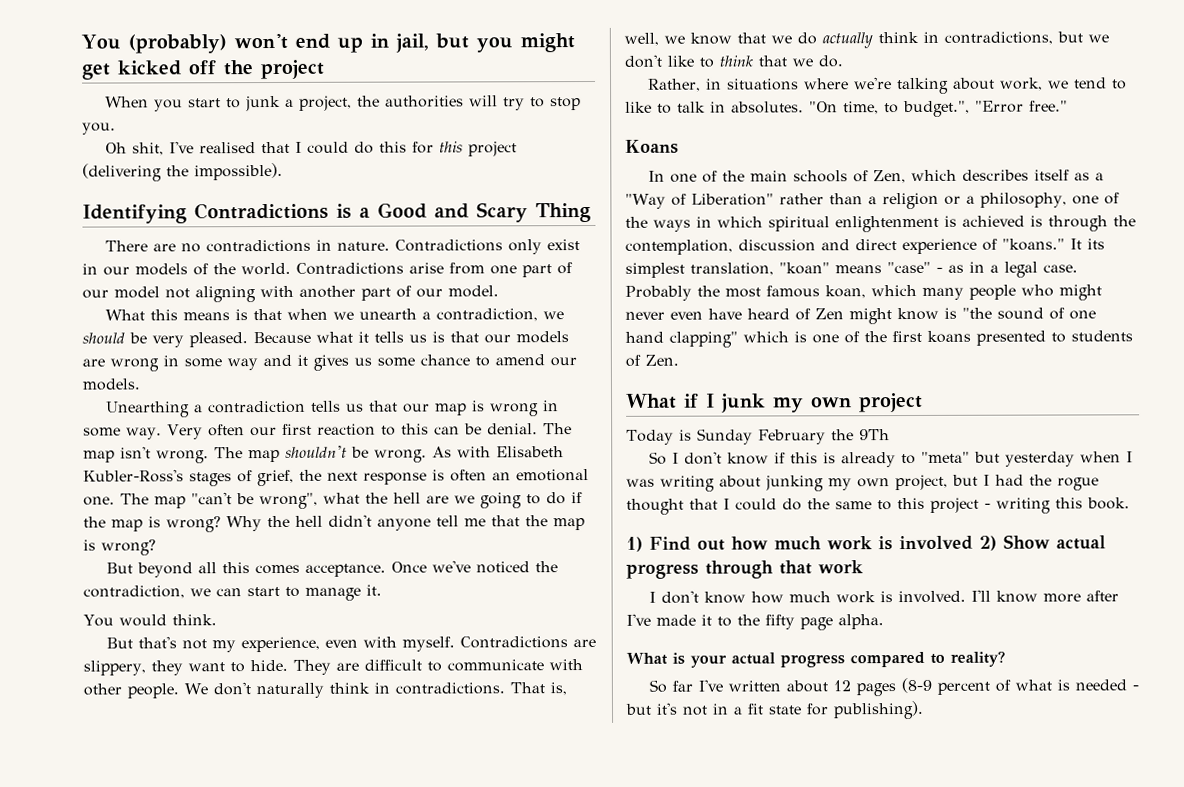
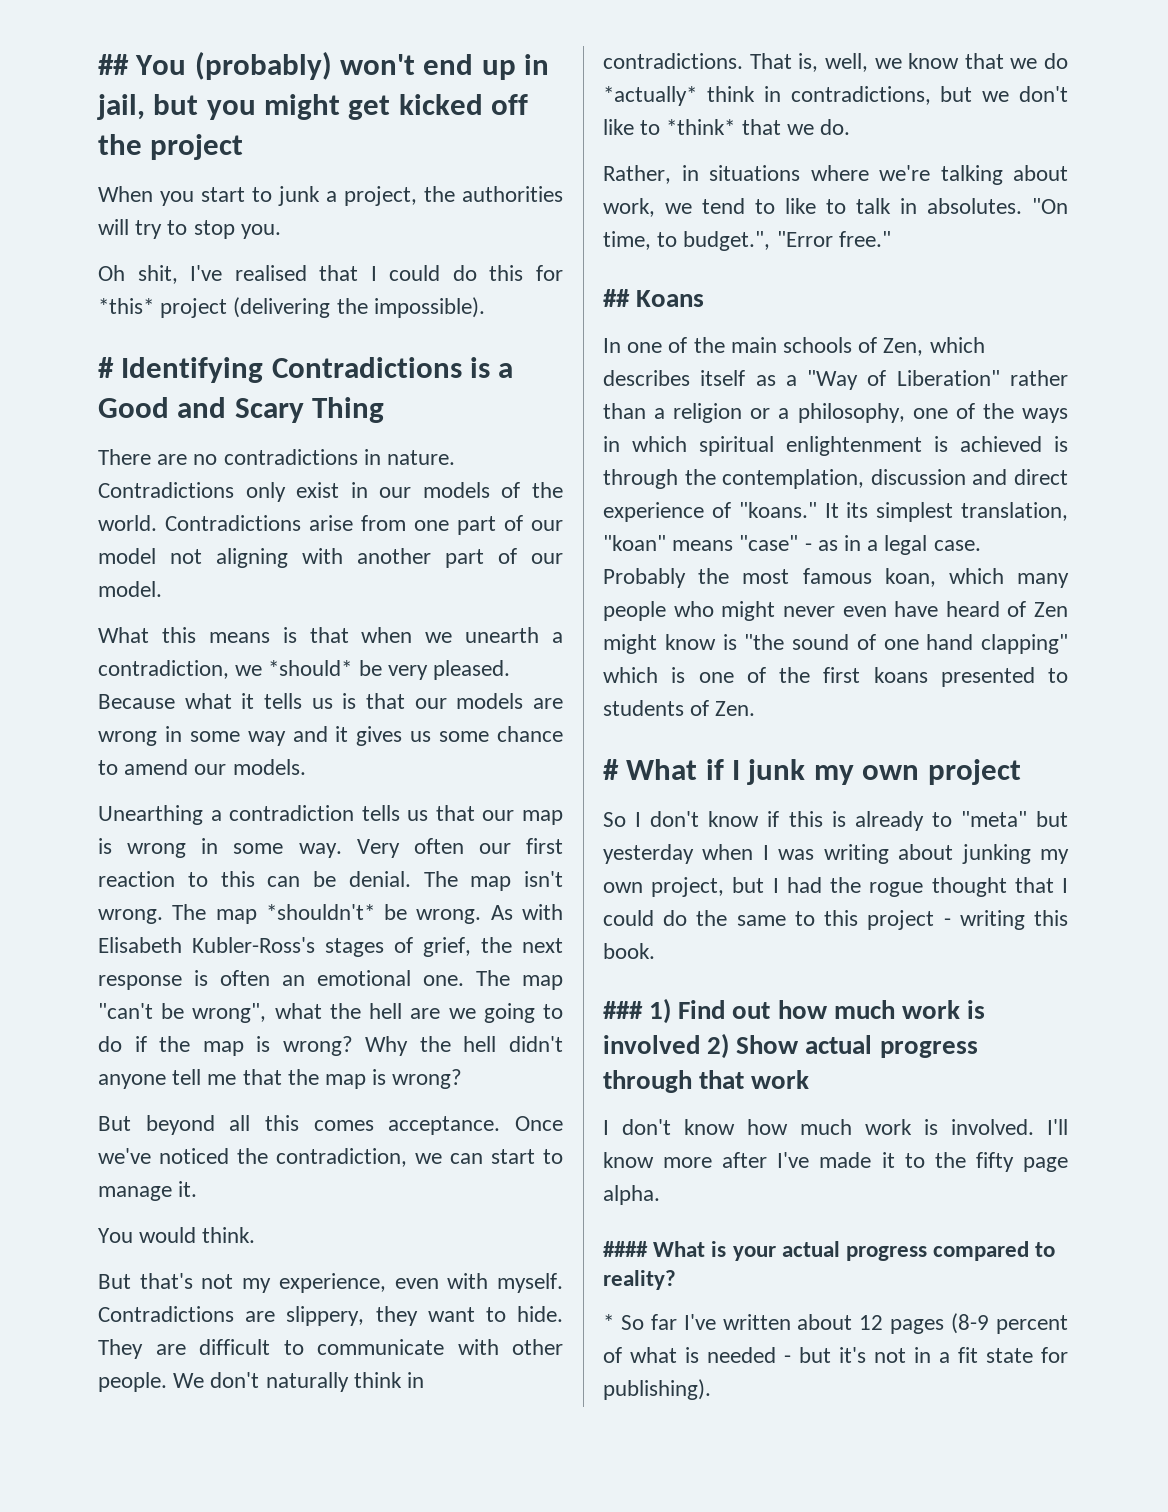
- You (probably) won't end up in jail, but you might get kicked off the project
+ ## You (probably) won't end up in jail, but you might get kicked off the project
- Oh shit, I've realised that I could do this for this project (delivering the impossible).
+ Oh shit, I've realised that I could do this for *this* project (delivering the impossible).
- Identifying Contradictions is a Good and Scary Thing
+ # Identifying Contradictions is a Good and Scary Thing
- What this means is that when we unearth a contradiction, we should be very pleased.
+ What this means is that when we unearth a contradiction, we *should* be very pleased.
- The map shouldn't be wrong.
+ The map *shouldn't* be wrong.
- That is, well, we know that we do actually think in contradictions, but we don't like to think that we do.
+ That is, well, we know that we do *actually* think in contradictions, but we don't like to *think* that we do.
- Koans
+ ## Koans
- What if I junk my own project
+ # What if I junk my own project
- Today is Sunday February the 9Th
- 1) Find out how much work is involved 2) Show actual progress through that work
+ ### 1) Find out how much work is involved 2) Show actual progress through that work
- What is your actual progress compared to reality?
+ #### What is your actual progress compared to reality?
- So far I've written about 12 pages (8-9 percent of what is needed - but it's not in a fit state for publishing).
+ * So far I've written about 12 pages (8-9 percent of what is needed - but it's not in a fit state for publishing).

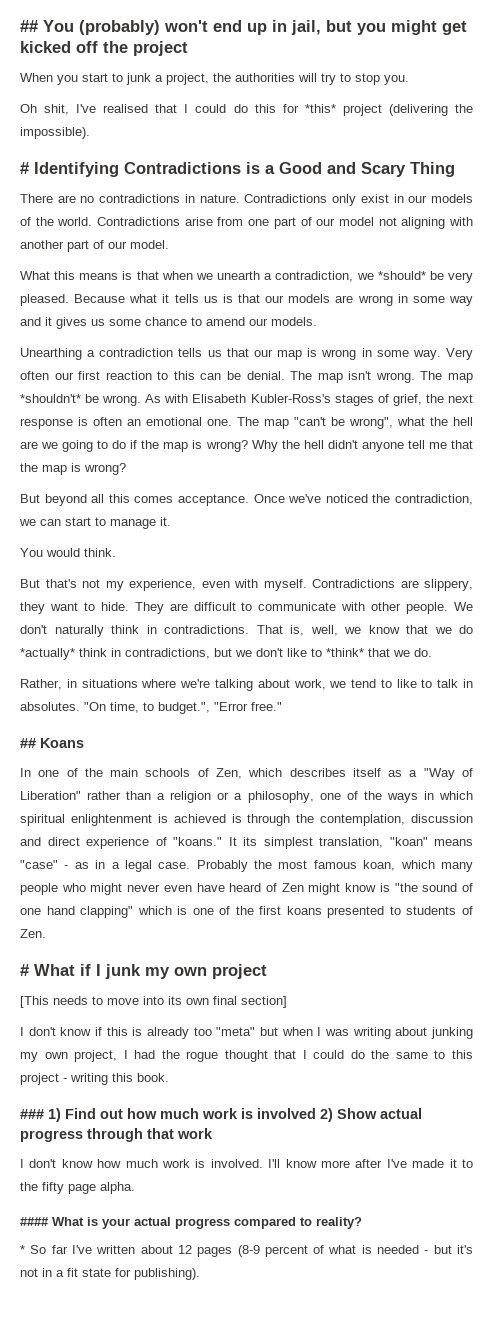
- So I don't know if this is already to "meta" but yesterday when I was writing about junking my own project, but I had the rogue thought that I could do the same to this project - writing this book.
+ [This needs to move into its own final section]
+ I don't know if this is already too "meta" but when I was writing about junking my own project, I had the rogue thought that I could do the same to this project - writing this book.

